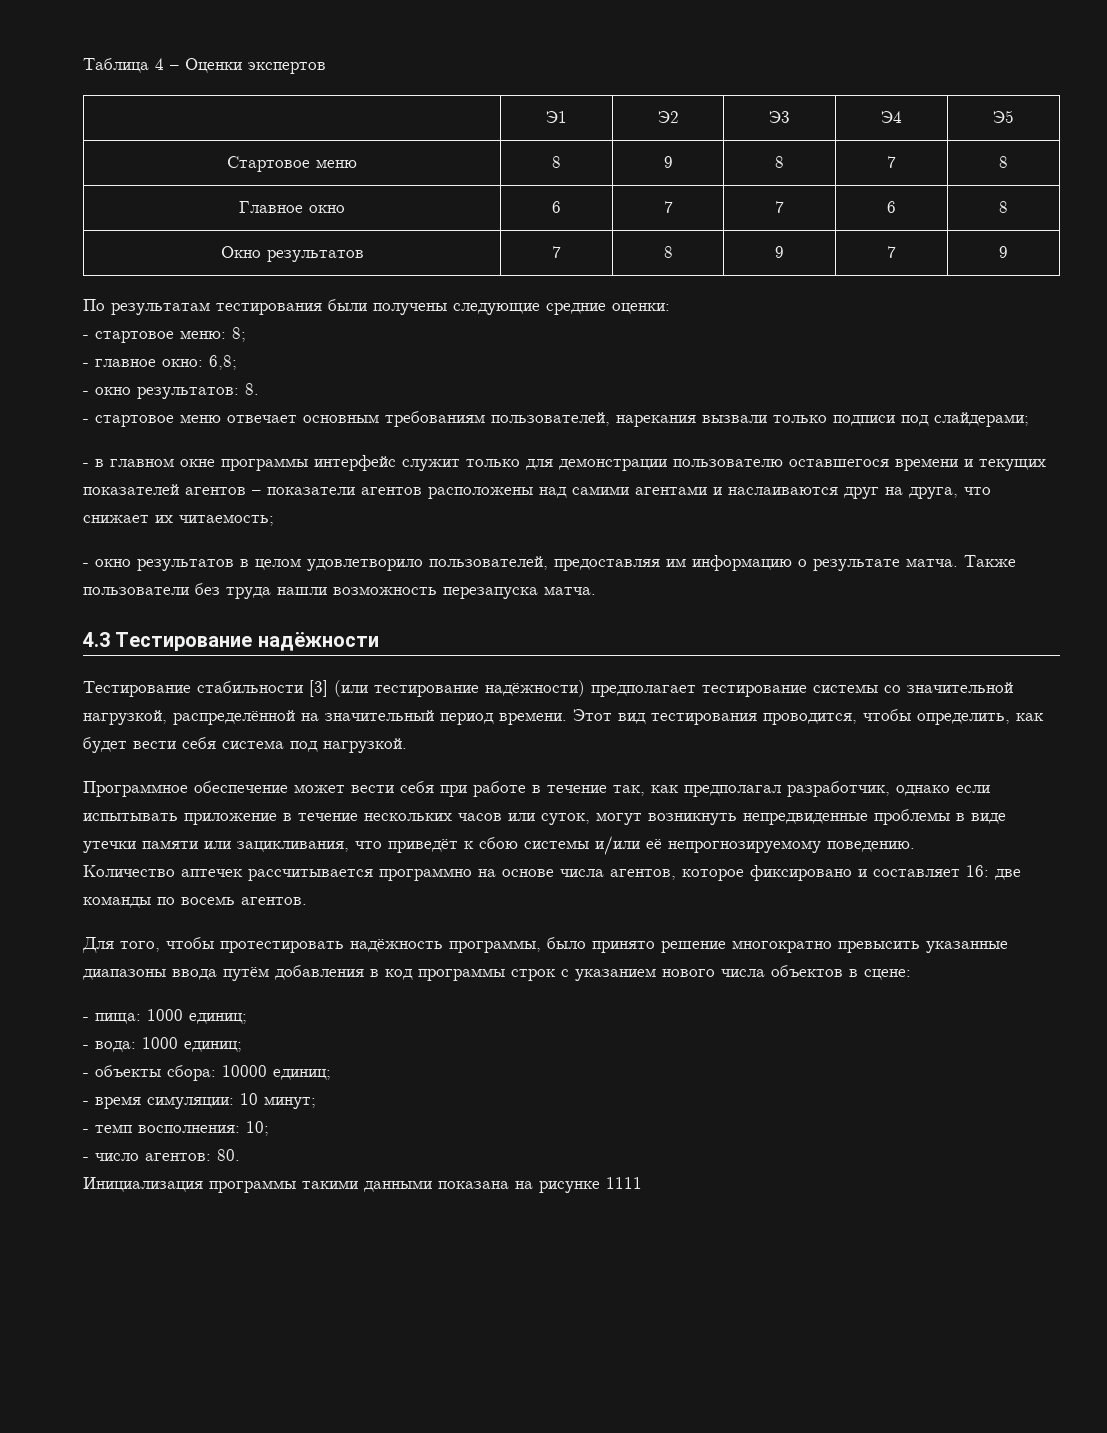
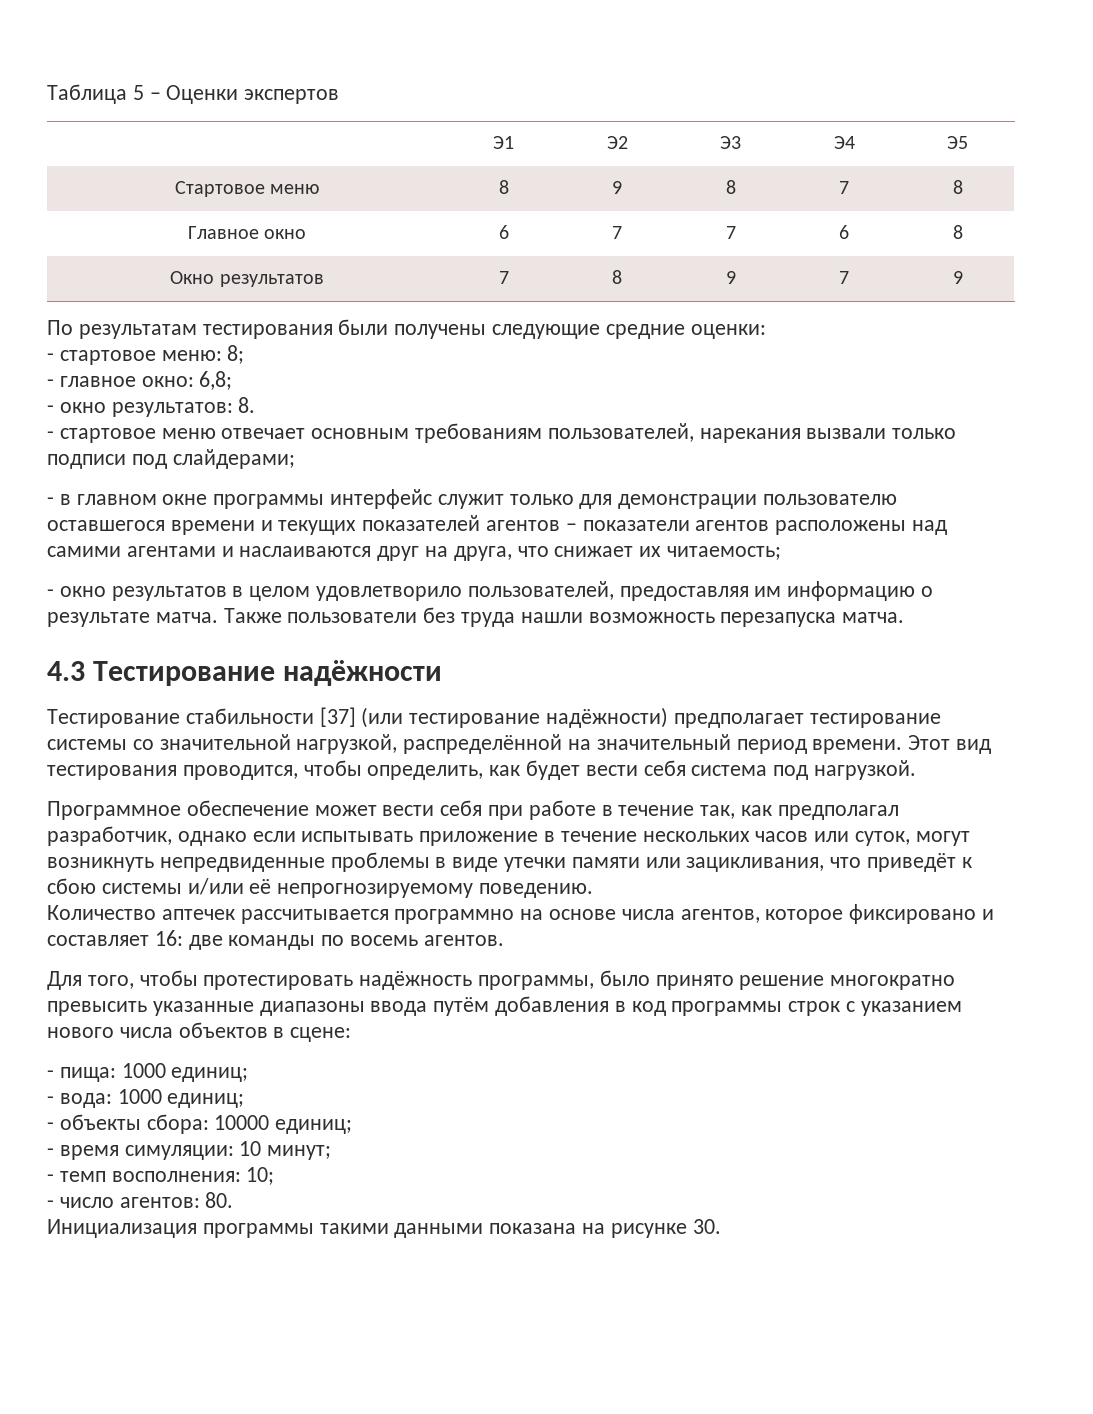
- Таблица 4 – Оценки экспертов
+ Таблица 5 – Оценки экспертов
- Тестирование стабильности [3] (или тестирование надёжности) предполагает тестирование системы со значительной нагрузкой, распределённой на значительный период времени.
+ Тестирование стабильности [37] (или тестирование надёжности) предполагает тестирование системы со значительной нагрузкой, распределённой на значительный период времени.
- Инициализация программы такими данными показана на рисунке 1111
+ Инициализация программы такими данными показана на рисунке 30.

